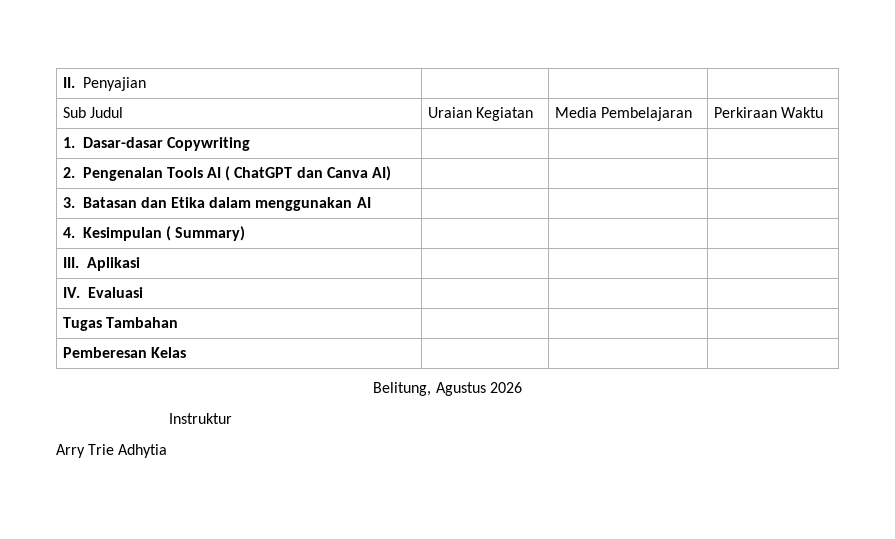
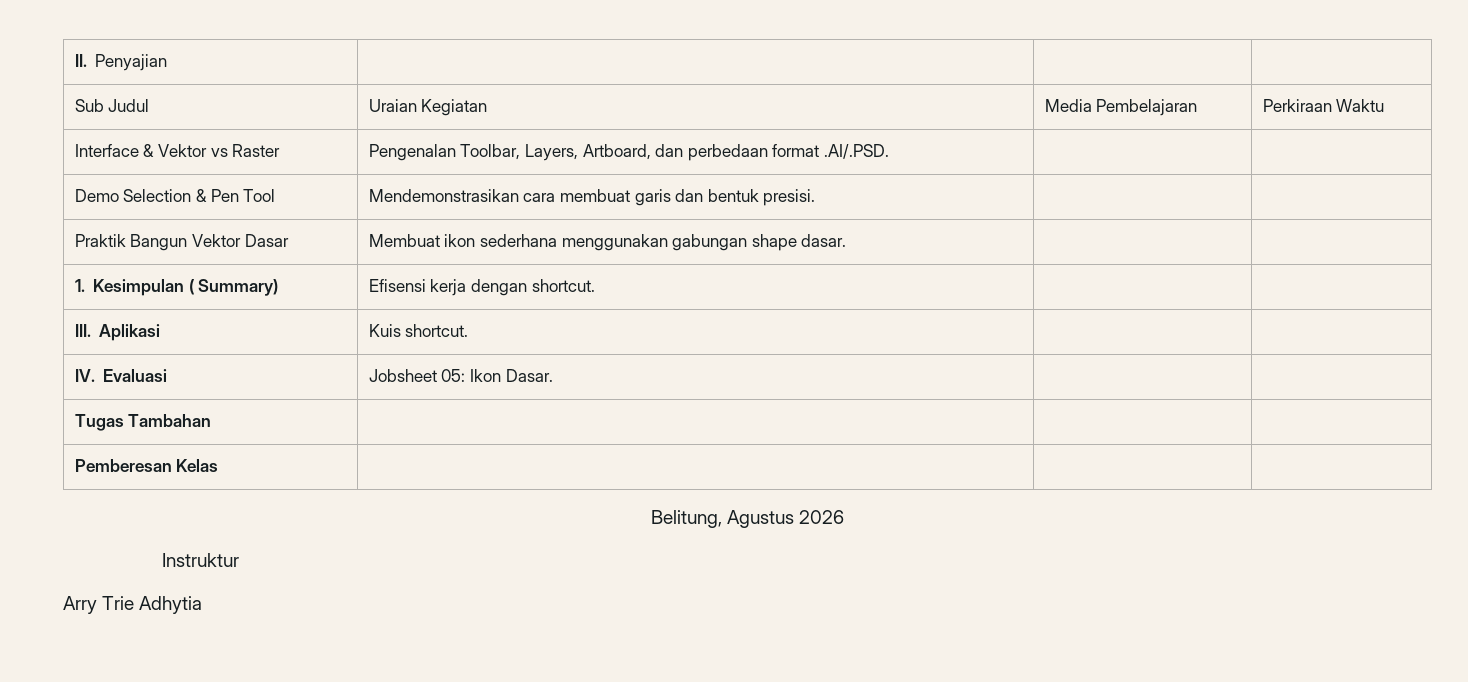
- 1. Dasar-dasar Copywriting | | |
- 2. Pengenalan Tools AI ( ChatGPT dan Canva AI) | | |
- 3. Batasan dan Etika dalam menggunakan AI | | |
- 4. Kesimpulan ( Summary) | | |
+ Interface & Vektor vs Raster | Pengenalan Toolbar, Layers, Artboard, dan perbedaan format .AI/.PSD. | |
+ Demo Selection & Pen Tool | Mendemonstrasikan cara membuat garis dan bentuk presisi. | |
+ Praktik Bangun Vektor Dasar | Membuat ikon sederhana menggunakan gabungan shape dasar. | |
+ 1. Kesimpulan ( Summary) | Efisensi kerja dengan shortcut. | |
- III. Aplikasi | | |
+ III. Aplikasi | Kuis shortcut. | |
- IV. Evaluasi | | |
+ IV. Evaluasi | Jobsheet 05: Ikon Dasar. | |

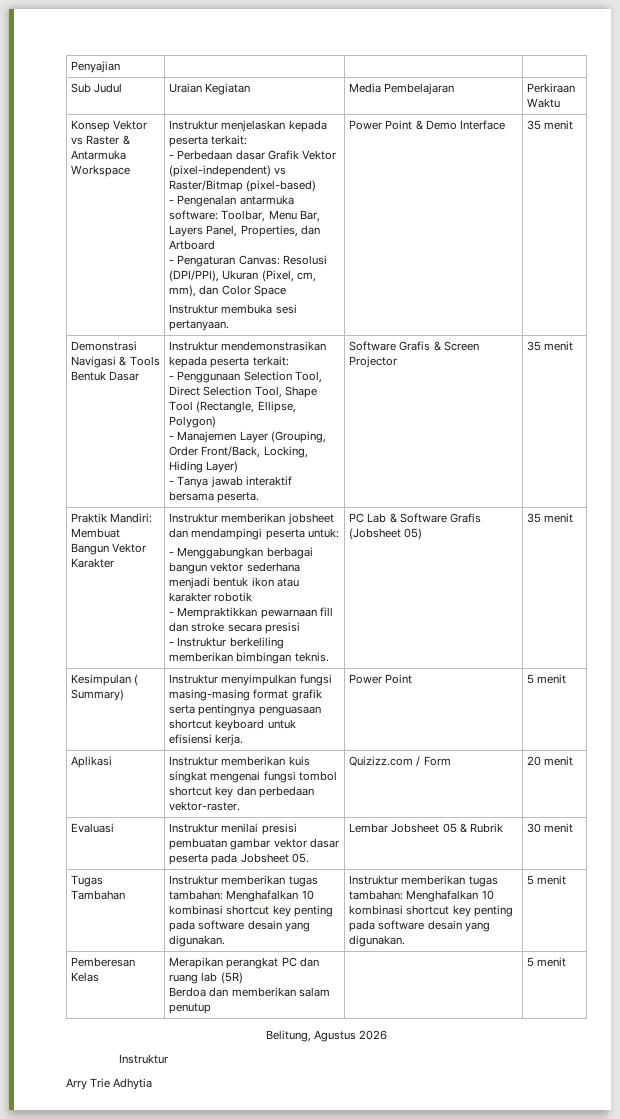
- II. Penyajian | | |
+ Penyajian | | |
- Interface & Vektor vs Raster | Pengenalan Toolbar, Layers, Artboard, dan perbedaan format .AI/.PSD. | |
- Demo Selection & Pen Tool | Mendemonstrasikan cara membuat garis dan bentuk presisi. | |
- Praktik Bangun Vektor Dasar | Membuat ikon sederhana menggunakan gabungan shape dasar. | |
- 1. Kesimpulan ( Summary) | Efisensi kerja dengan shortcut. | |
- III. Aplikasi | Kuis shortcut. | |
- IV. Evaluasi | Jobsheet 05: Ikon Dasar. | |
- Tugas Tambahan | | |
- Pemberesan Kelas | | |
+ Konsep Vektor vs Raster & Antarmuka Workspace | Instruktur menjelaskan kepada peserta terkait:
+ - Perbedaan dasar Grafik Vektor (pixel-independent) vs Raster/Bitmap (pixel-based)
+ - Pengenalan antarmuka software: Toolbar, Menu Bar, Layers Panel, Properties, dan Artboard
+ - Pengaturan Canvas: Resolusi (DPI/PPI), Ukuran (Pixel, cm, mm), dan Color Space
+ Instruktur membuka sesi pertanyaan. | Power Point & Demo Interface | 35 menit
+ Demonstrasi Navigasi & Tools Bentuk Dasar | Instruktur mendemonstrasikan kepada peserta terkait:
+ - Penggunaan Selection Tool, Direct Selection Tool, Shape Tool (Rectangle, Ellipse, Polygon)
+ - Manajemen Layer (Grouping, Order Front/Back, Locking, Hiding Layer)
+ - Tanya jawab interaktif bersama peserta. | Software Grafis & Screen Projector | 35 menit
+ Praktik Mandiri: Membuat Bangun Vektor Karakter | Instruktur memberikan jobsheet dan mendampingi peserta untuk:
+ - Menggabungkan berbagai bangun vektor sederhana menjadi bentuk ikon atau karakter robotik
+ - Mempraktikkan pewarnaan fill dan stroke secara presisi
+ - Instruktur berkeliling memberikan bimbingan teknis. | PC Lab & Software Grafis (Jobsheet 05) | 35 menit
+ Kesimpulan ( Summary) | Instruktur menyimpulkan fungsi masing-masing format grafik serta pentingnya penguasaan shortcut keyboard untuk efisiensi kerja. | Power Point | 5 menit
+ Aplikasi | Instruktur memberikan kuis singkat mengenai fungsi tombol shortcut key dan perbedaan vektor-raster. | Quizizz.com / Form | 20 menit
+ Evaluasi | Instruktur menilai presisi pembuatan gambar vektor dasar peserta pada Jobsheet 05. | Lembar Jobsheet 05 & Rubrik | 30 menit
+ Tugas Tambahan | Instruktur memberikan tugas tambahan: Menghafalkan 10 kombinasi shortcut key penting pada software desain yang digunakan. | Instruktur memberikan tugas tambahan: Menghafalkan 10 kombinasi shortcut key penting pada software desain yang digunakan. | 5 menit
+ Pemberesan Kelas | Merapikan perangkat PC dan ruang lab (5R)
+ Berdoa dan memberikan salam penutup | | 5 menit

